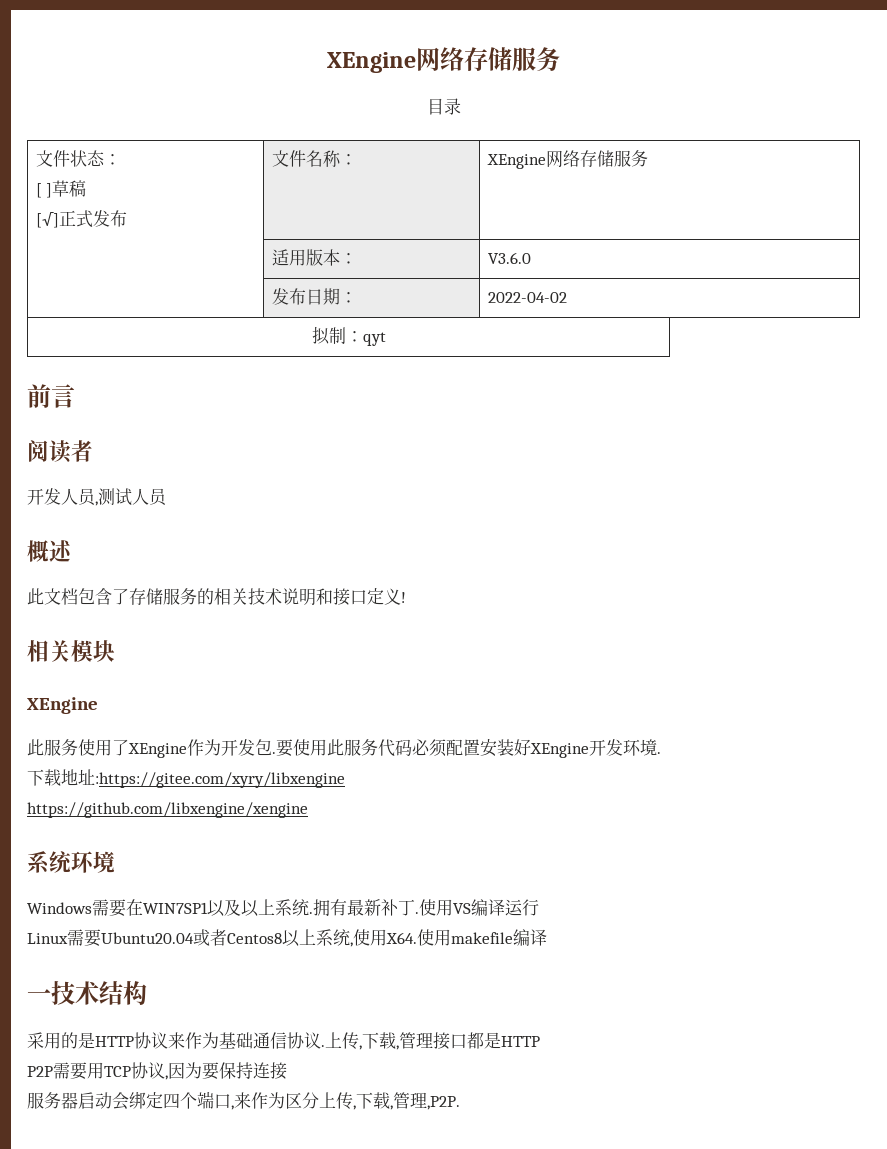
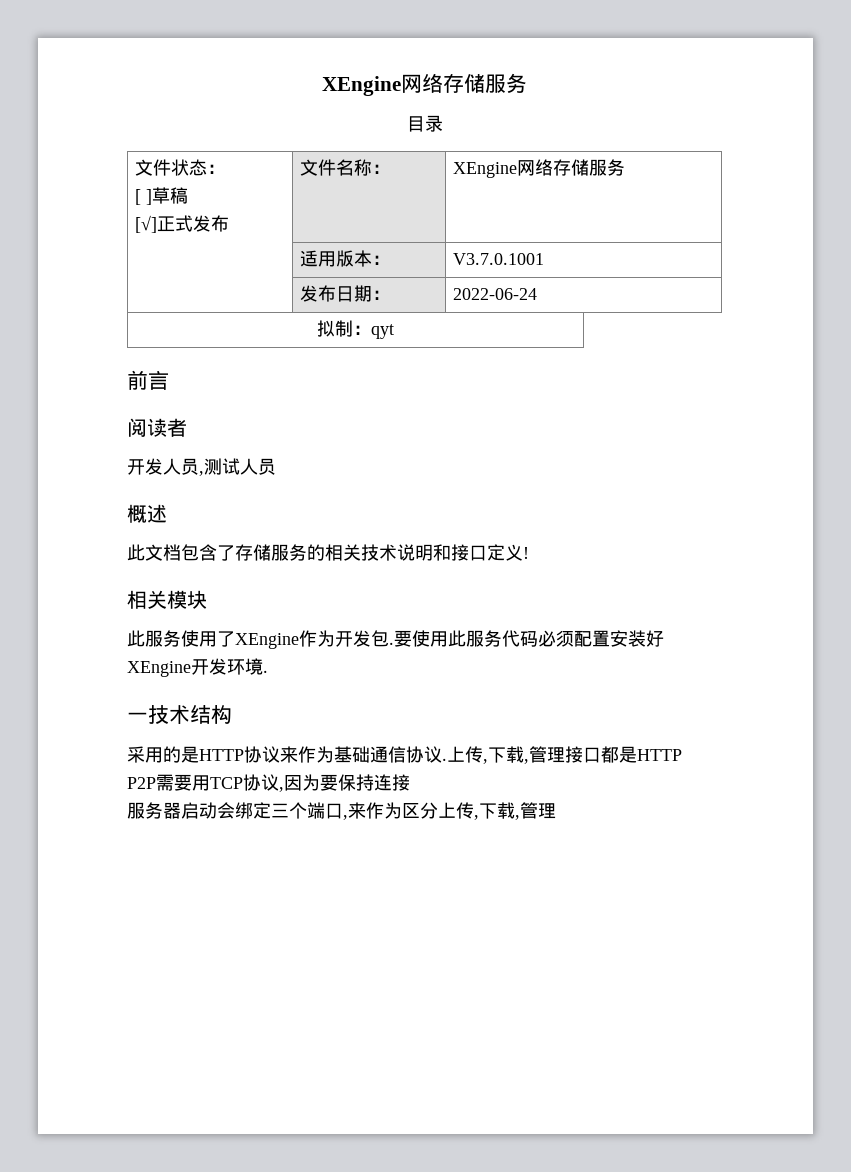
- | 适用版本： | V3.6.0
+ | 适用版本： | V3.7.0.1001
- | 发布日期： | 2022-04-02
+ | 发布日期： | 2022-06-24
  相关模块
- XEngine
- 下载地址:https://gitee.com/xyry/libxengine
- https://github.com/libxengine/xengine
- 系统环境
- Windows需要在WIN7SP1以及以上系统.拥有最新补丁.使用VS编译运行
- Linux需要Ubuntu20.04或者Centos8以上系统,使用X64.使用makefile编译
- 服务器启动会绑定四个端口,来作为区分上传,下载,管理,P2P.
+ 服务器启动会绑定三个端口,来作为区分上传,下载,管理

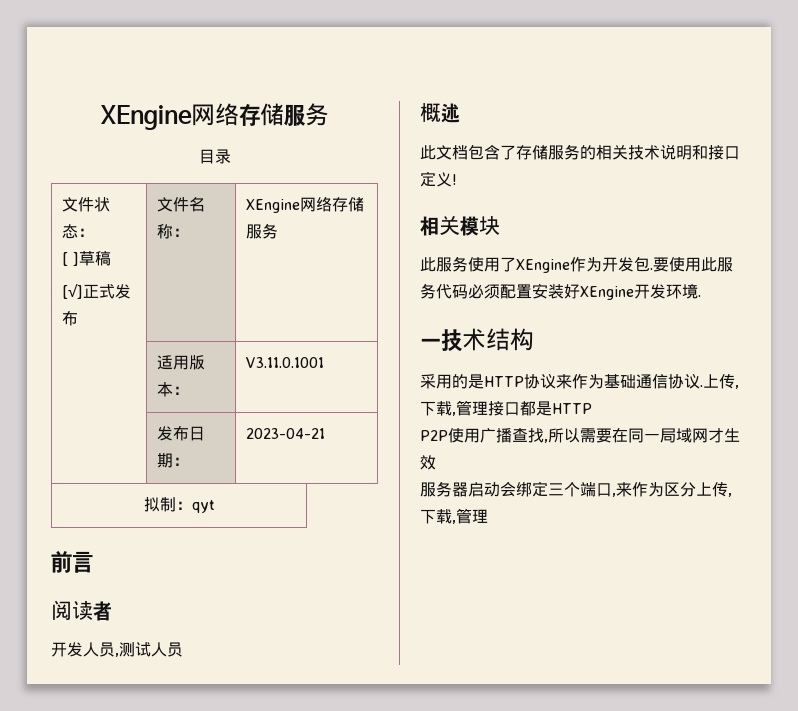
- | 适用版本： | V3.7.0.1001
+ | 适用版本： | V3.11.0.1001
- | 发布日期： | 2022-06-24
+ | 发布日期： | 2023-04-21
- P2P需要用TCP协议,因为要保持连接
+ P2P使用广播查找,所以需要在同一局域网才生效

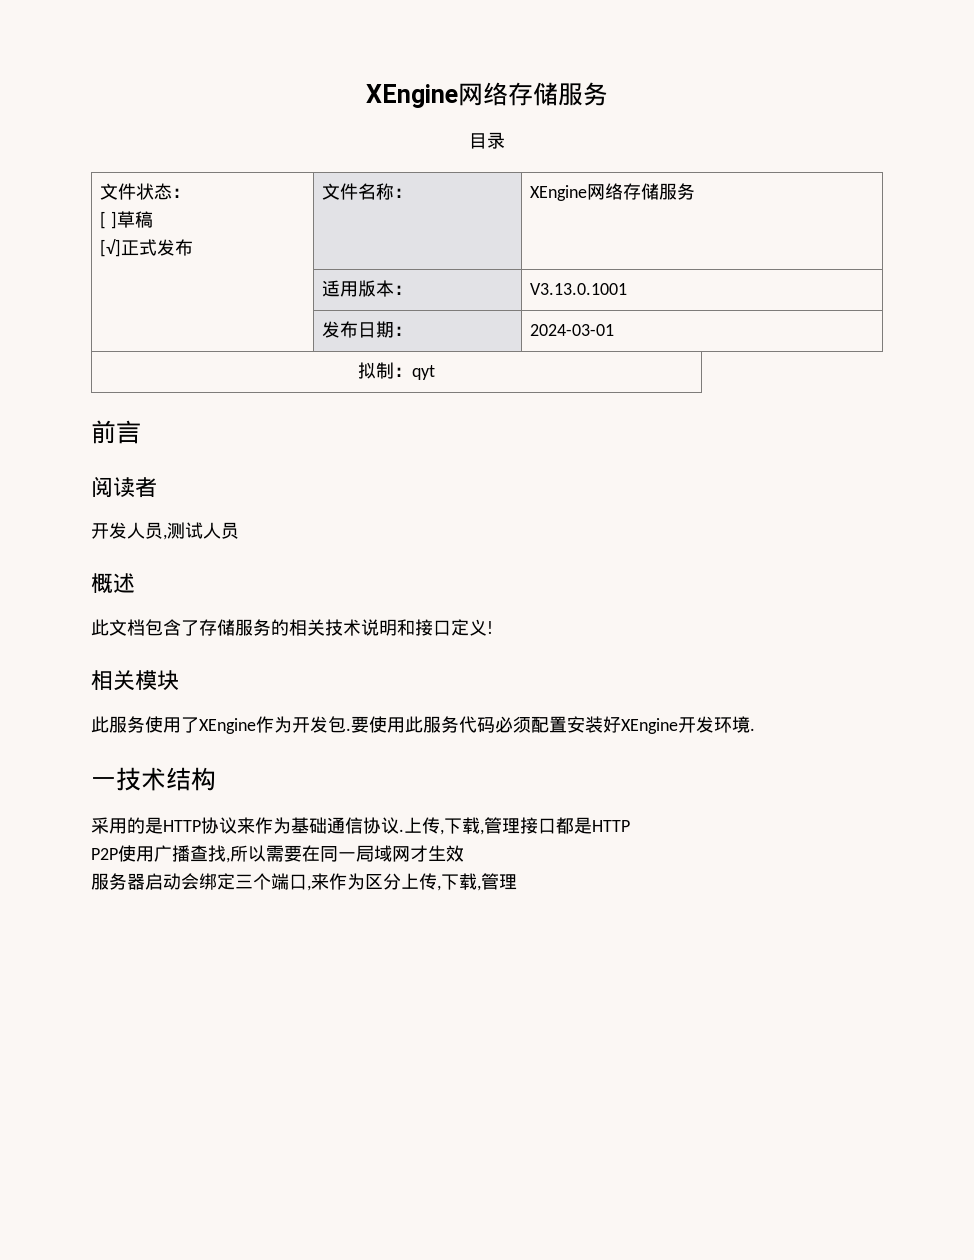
- | 适用版本： | V3.11.0.1001
+ | 适用版本： | V3.13.0.1001
- | 发布日期： | 2023-04-21
+ | 发布日期： | 2024-03-01

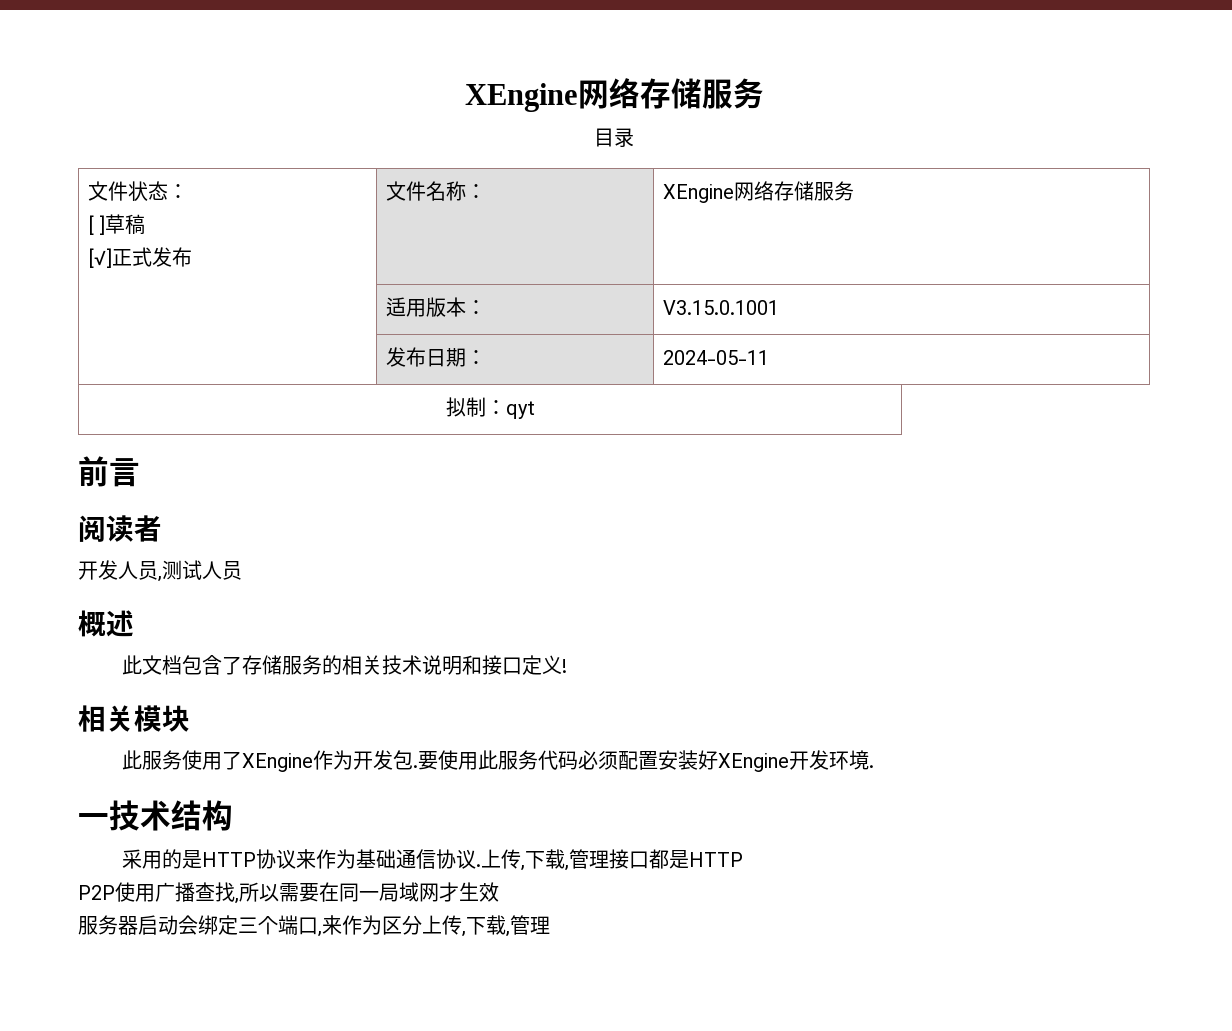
- | 适用版本： | V3.13.0.1001
+ | 适用版本： | V3.15.0.1001
- | 发布日期： | 2024-03-01
+ | 发布日期： | 2024-05-11

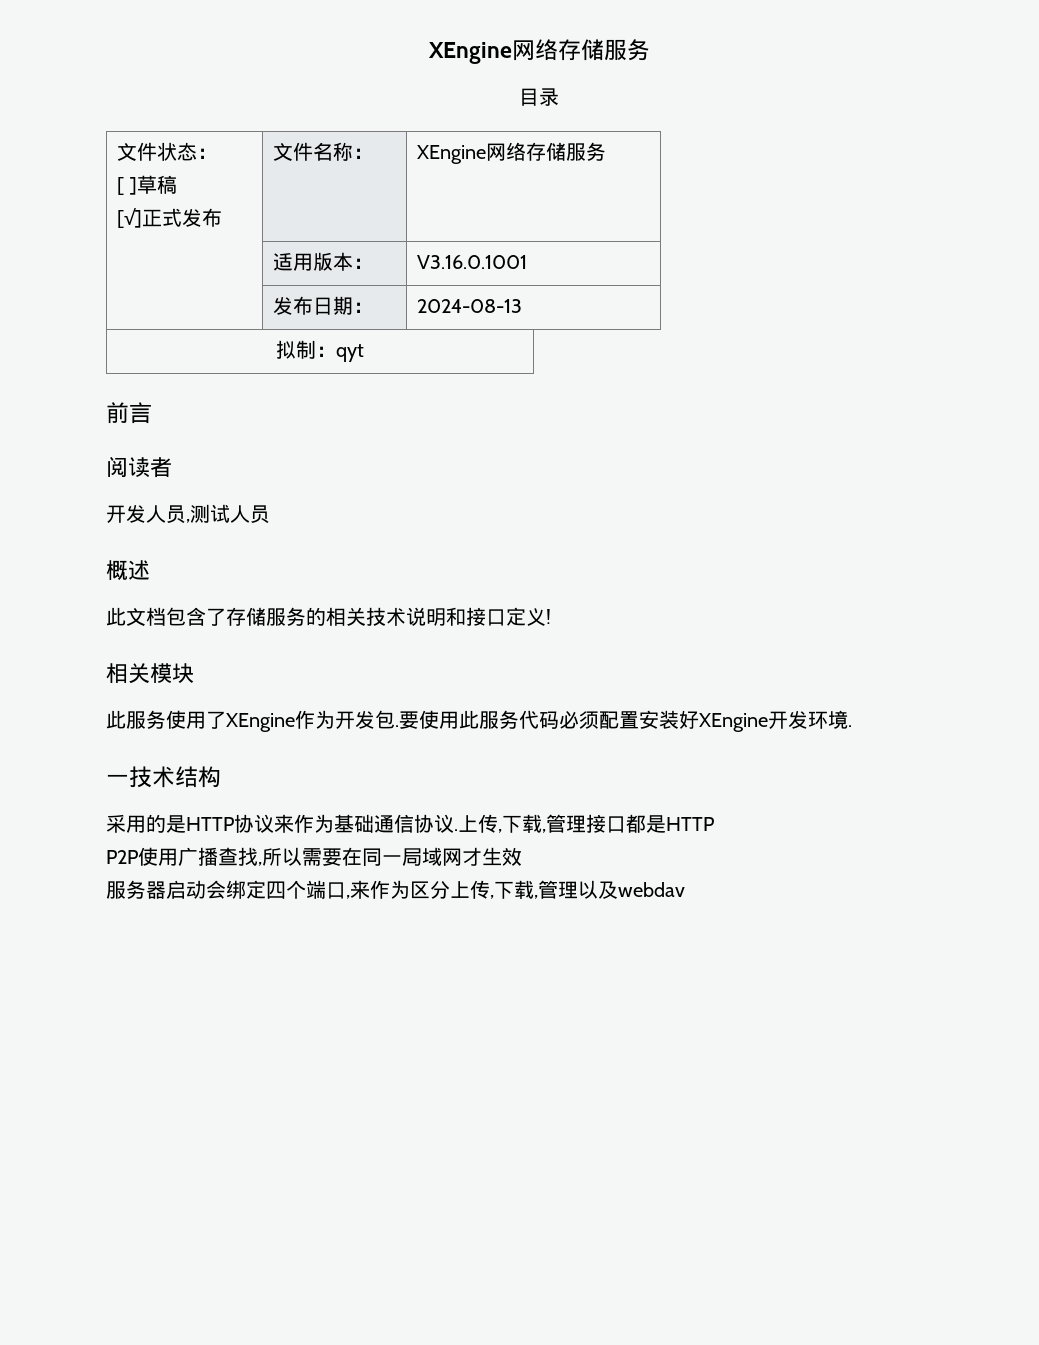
- | 适用版本： | V3.15.0.1001
+ | 适用版本： | V3.16.0.1001
- | 发布日期： | 2024-05-11
+ | 发布日期： | 2024-08-13
- 服务器启动会绑定三个端口,来作为区分上传,下载,管理
+ 服务器启动会绑定四个端口,来作为区分上传,下载,管理以及webdav

